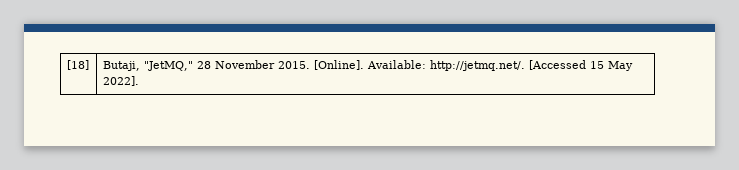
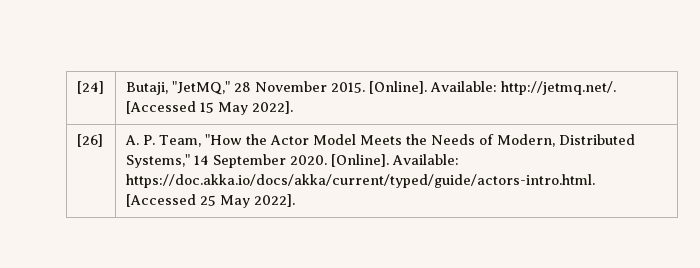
- [18] | Butaji, "JetMQ," 28 November 2015. [Online]. Available: http://jetmq.net/. [Accessed 15 May 2022].
+ [24] | Butaji, "JetMQ," 28 November 2015. [Online]. Available: http://jetmq.net/. [Accessed 15 May 2022].
+ [26] | A. P. Team, "How the Actor Model Meets the Needs of Modern, Distributed Systems," 14 September 2020. [Online]. Available: https://doc.akka.io/docs/akka/current/typed/guide/actors-intro.html. [Accessed 25 May 2022].

